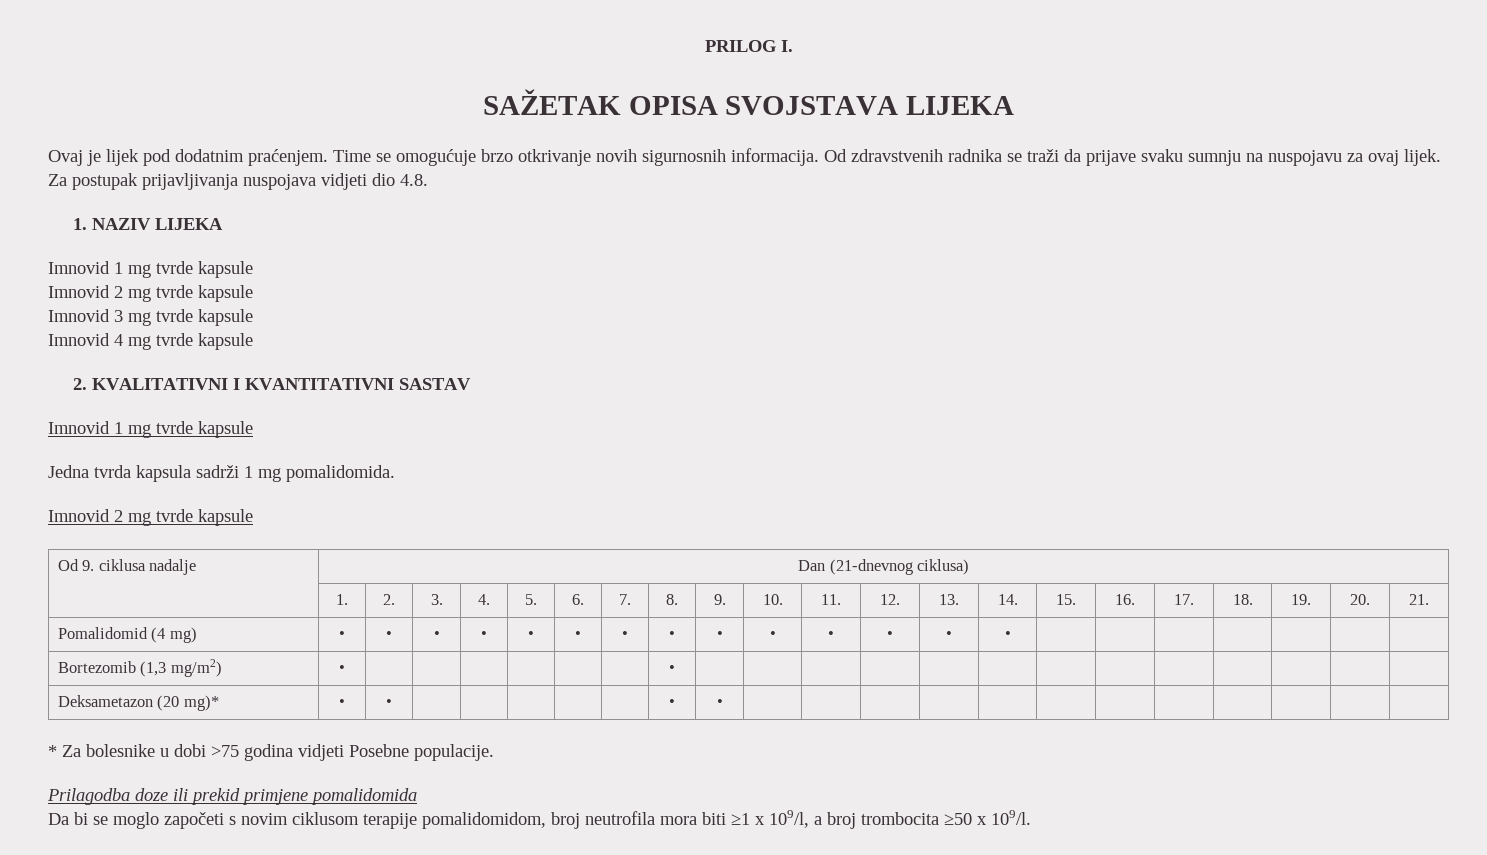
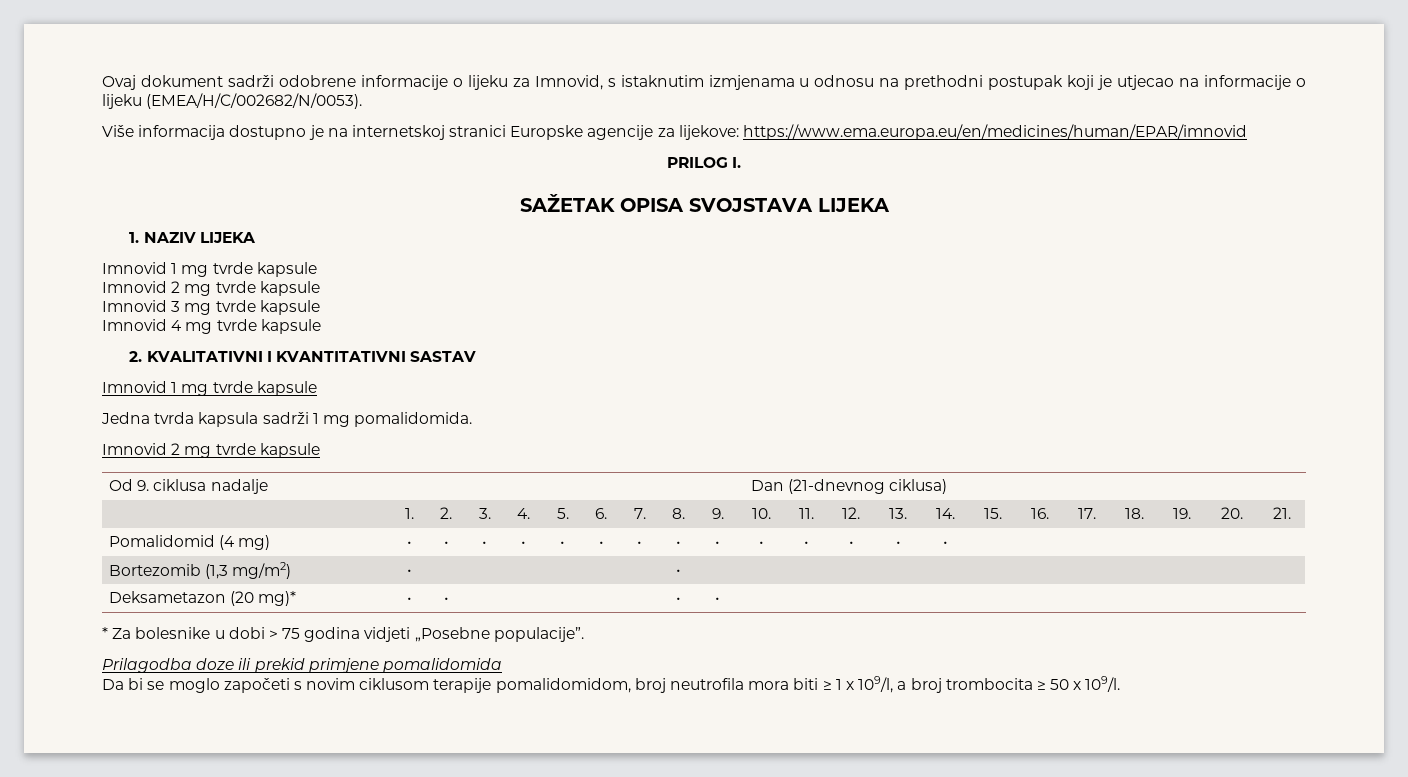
+ Ovaj dokument sadrži odobrene informacije o lijeku za Imnovid, s istaknutim izmjenama u odnosu na prethodni postupak koji je utjecao na informacije o lijeku (EMEA/H/C/002682/N/0053).
+ Više informacija dostupno je na internetskoj stranici Europske agencije za lijekove: https://www.ema.europa.eu/en/medicines/human/EPAR/imnovid
- Ovaj je lijek pod dodatnim praćenjem. Time se omogućuje brzo otkrivanje novih sigurnosnih informacija. Od zdravstvenih radnika se traži da prijave svaku sumnju na nuspojavu za ovaj lijek. Za postupak prijavljivanja nuspojava vidjeti dio 4.8.
- * Za bolesnike u dobi >75 godina vidjeti Posebne populacije.
+ * Za bolesnike u dobi > 75 godina vidjeti „Posebne populacije”.
- Da bi se moglo započeti s novim ciklusom terapije pomalidomidom, broj neutrofila mora biti ≥1 x 109/l, a broj trombocita ≥50 x 109/l.
+ Da bi se moglo započeti s novim ciklusom terapije pomalidomidom, broj neutrofila mora biti ≥ 1 x 109/l, a broj trombocita ≥ 50 x 109/l.

